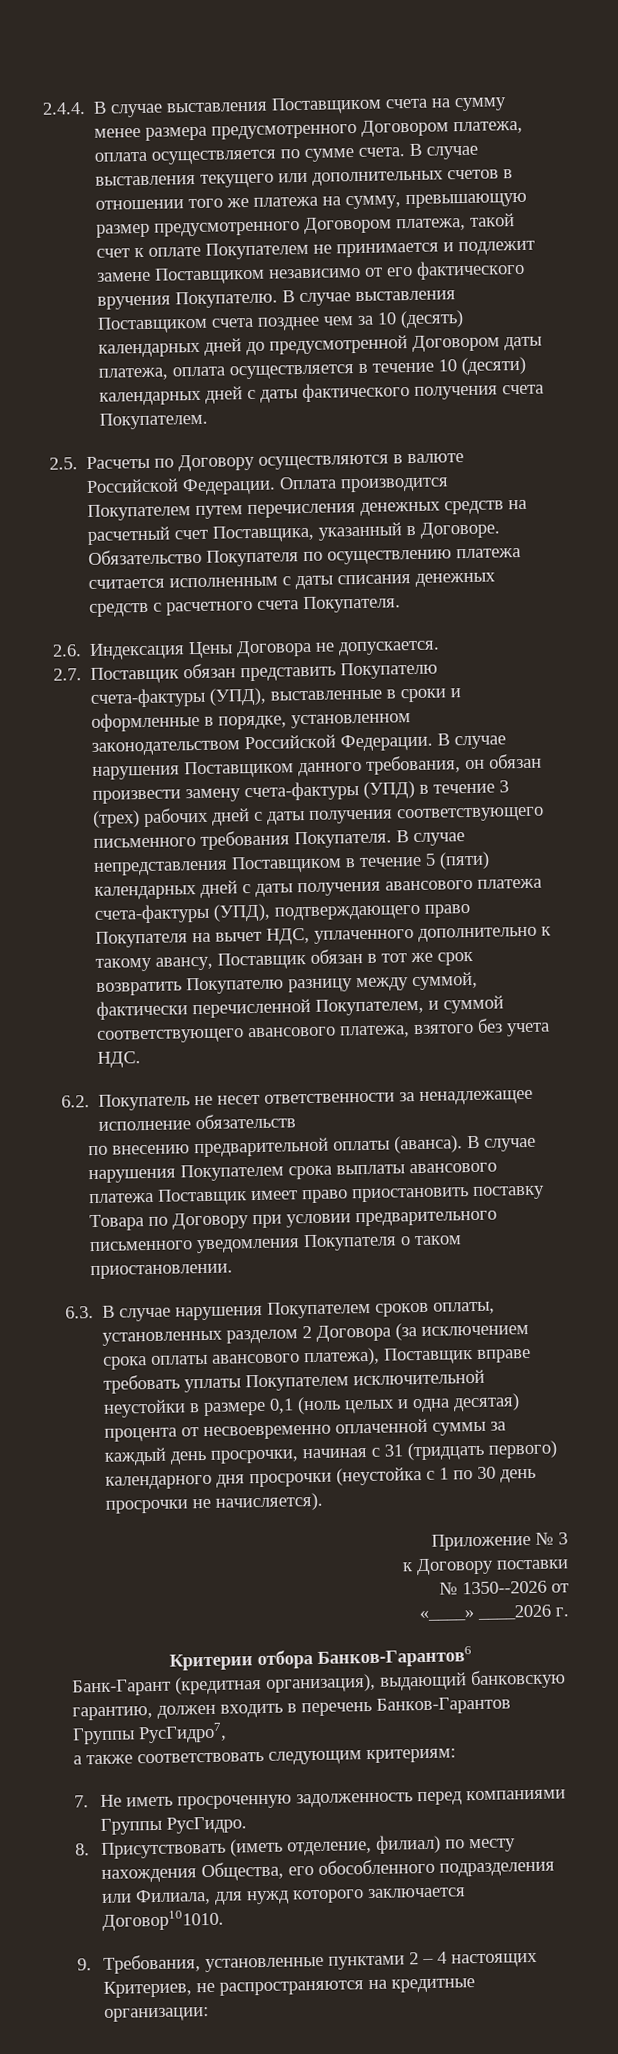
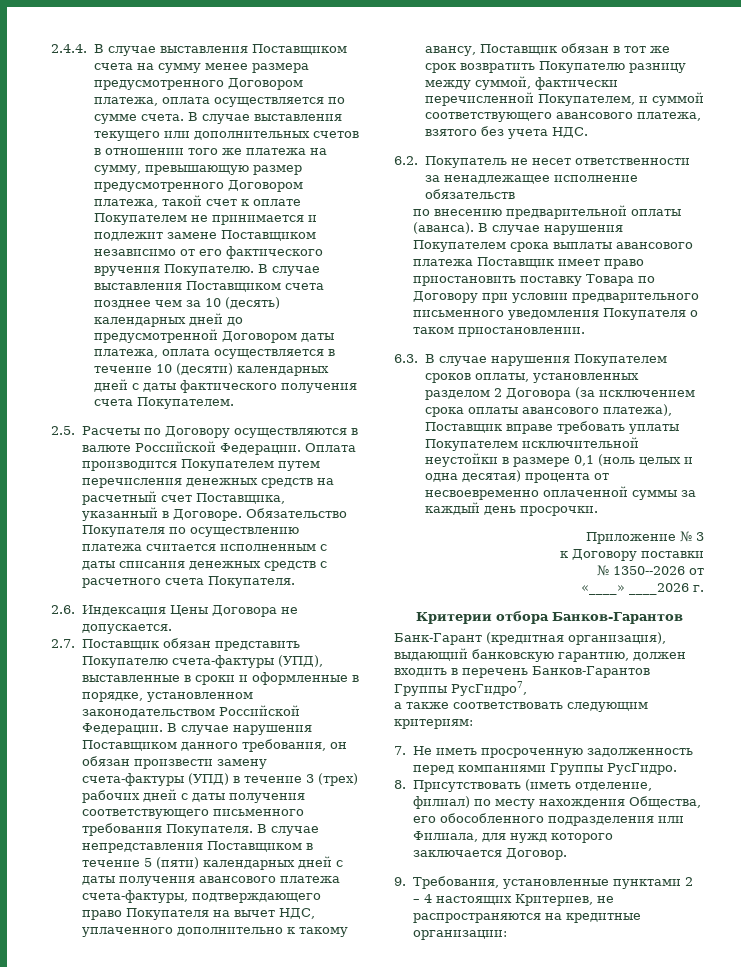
- В случае непредставления Поставщиком в течение 5 (пяти) календарных дней с даты получения авансового платежа счета-фактуры (УПД), подтверждающего право Покупателя на вычет НДС, уплаченного дополнительно к такому авансу, Поставщик обязан в тот же срок возвратить Покупателю разницу между суммой, фактически перечисленной Покупателем, и суммой соответствующего авансового платежа, взятого без учета НДС.
+ В случае непредставления Поставщиком в течение 5 (пяти) календарных дней с даты получения авансового платежа счета-фактуры, подтверждающего право Покупателя на вычет НДС, уплаченного дополнительно к такому авансу, Поставщик обязан в тот же срок возвратить Покупателю разницу между суммой, фактически перечисленной Покупателем, и суммой соответствующего авансового платежа, взятого без учета НДС.
- 6.3. В случае нарушения Покупателем сроков оплаты, установленных разделом 2 Договора (за исключением срока оплаты авансового платежа), Поставщик вправе требовать уплаты Покупателем исключительной неустойки в размере 0,1 (ноль целых и одна десятая) процента от несвоевременно оплаченной суммы за каждый день просрочки, начиная с 31 (тридцать первого) календарного дня просрочки (неустойка с 1 по 30 день просрочки не начисляется).
+ 6.3. В случае нарушения Покупателем сроков оплаты, установленных разделом 2 Договора (за исключением срока оплаты авансового платежа), Поставщик вправе требовать уплаты Покупателем исключительной неустойки в размере 0,1 (ноль целых и одна десятая) процента от несвоевременно оплаченной суммы за каждый день просрочки.
- Критерии отбора Банков-Гарантов6
+ Критерии отбора Банков-Гарантов
- 8. Присутствовать (иметь отделение, филиал) по месту нахождения Общества, его обособленного подразделения или Филиала, для нужд которого заключается Договор101010.
+ 8. Присутствовать (иметь отделение, филиал) по месту нахождения Общества, его обособленного подразделения или Филиала, для нужд которого заключается Договор.

